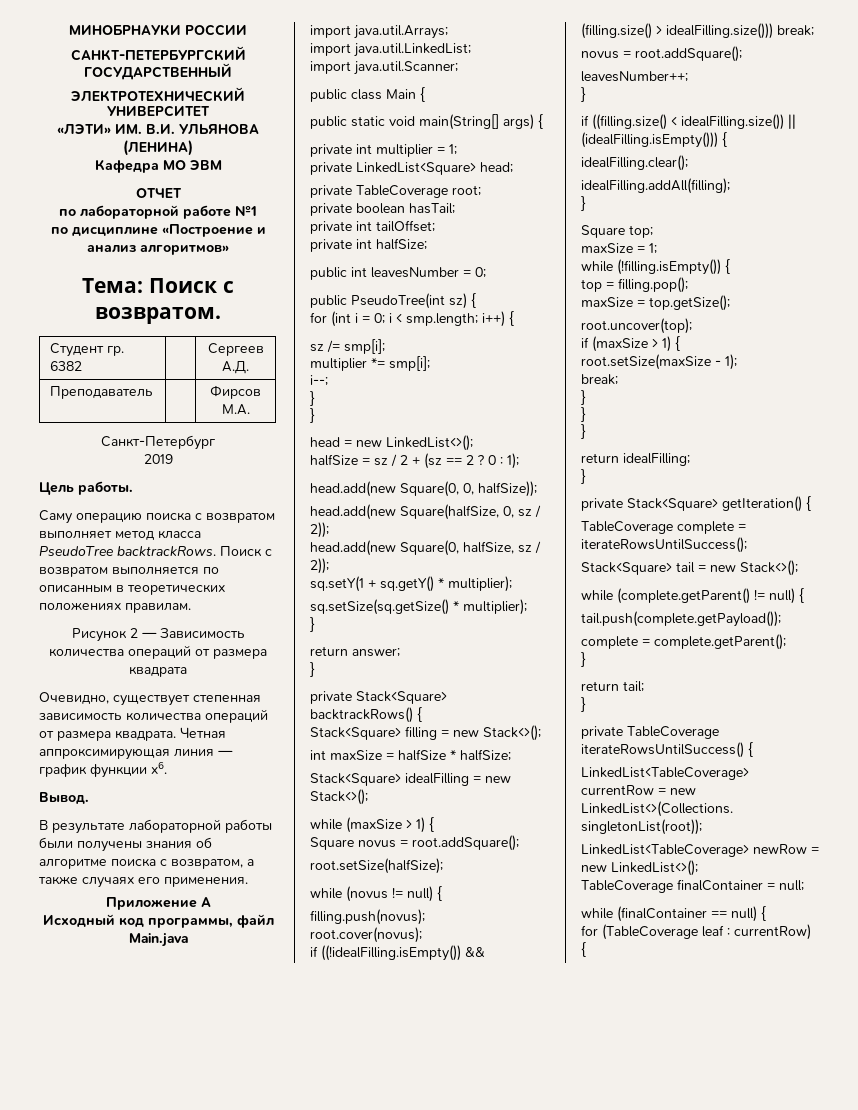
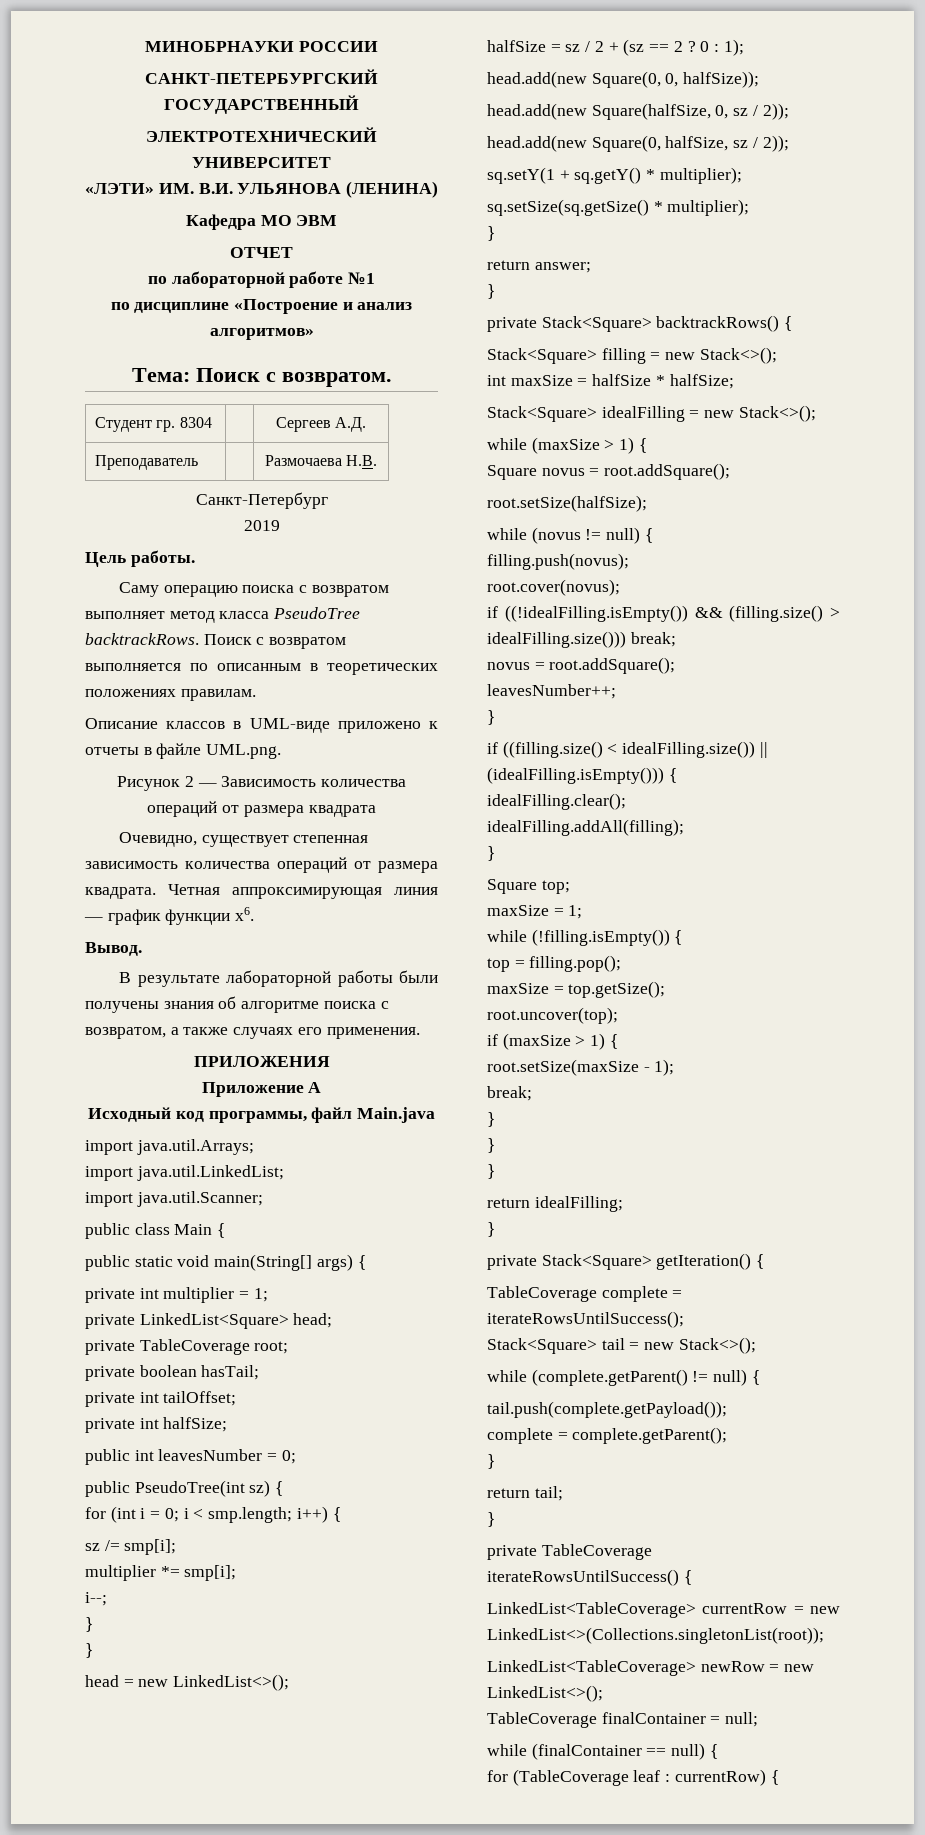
- Студент гр. 6382 | | Сергеев А.Д.
+ Студент гр. 8304 | | Сергеев А.Д.
- Преподаватель | | Фирсов М.А.
+ Преподаватель | | Размочаева Н.В.
+ Описание классов в UML-виде приложено к отчеты в файле UML.png.
+ ПРИЛОЖЕНИЯ

